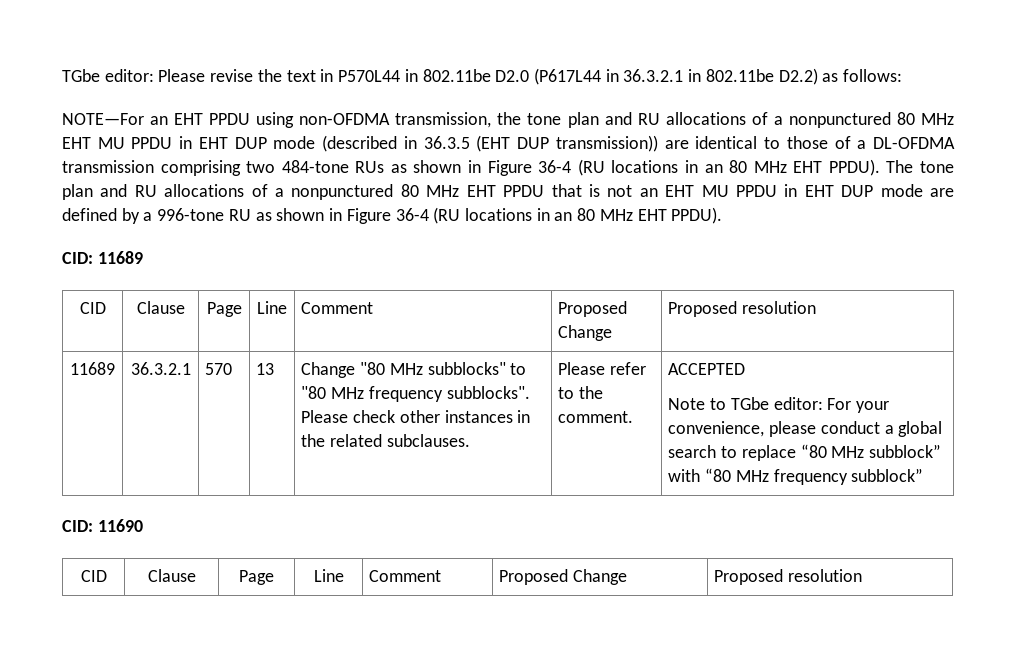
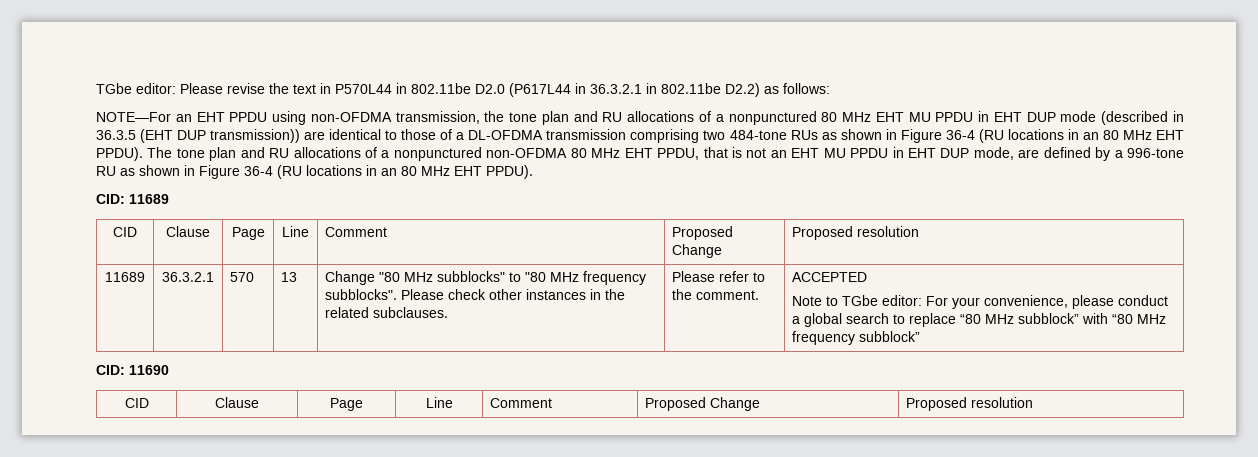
- The tone plan and RU allocations of a nonpunctured 80 MHz EHT PPDU that is not an EHT MU PPDU in EHT DUP mode are defined by a 996-tone RU as shown in Figure 36-4 (RU locations in an 80 MHz EHT PPDU).
+ The tone plan and RU allocations of a nonpunctured non-OFDMA 80 MHz EHT PPDU, that is not an EHT MU PPDU in EHT DUP mode, are defined by a 996-tone RU as shown in Figure 36-4 (RU locations in an 80 MHz EHT PPDU).

